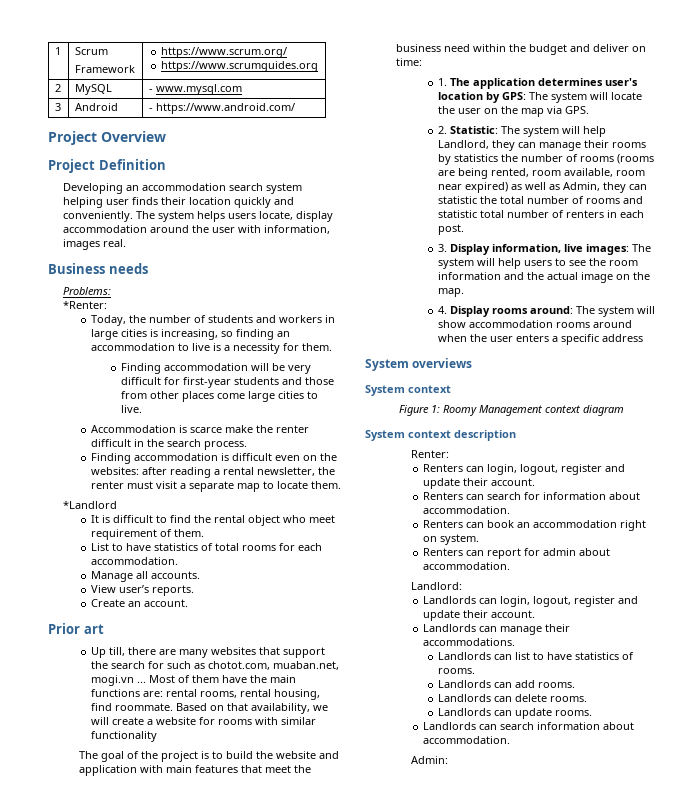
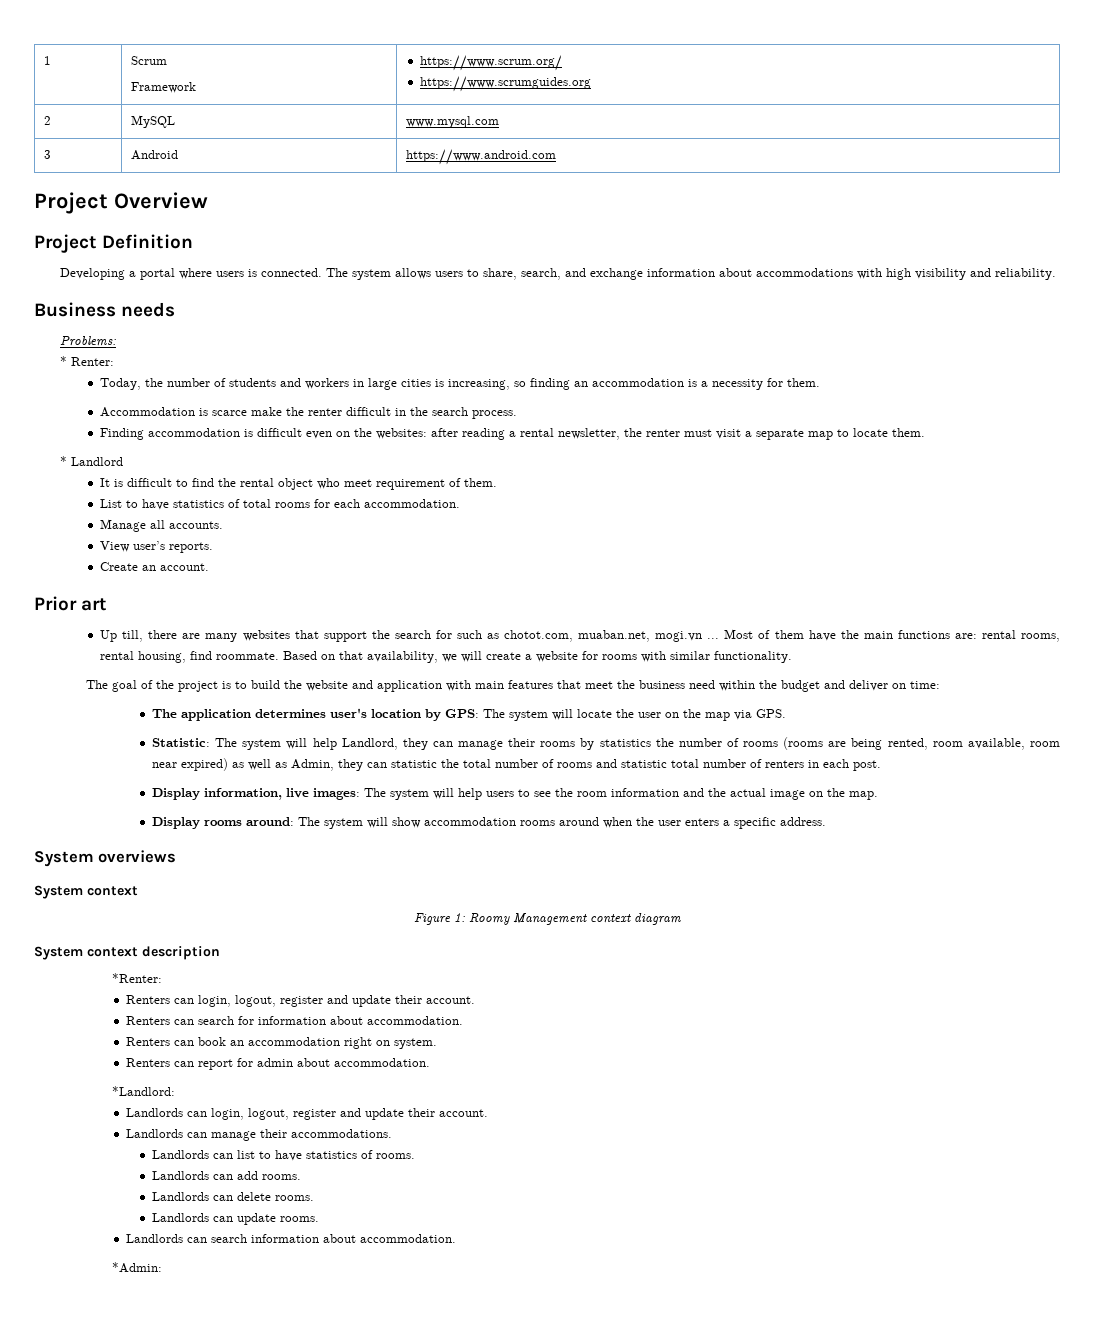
- 2 | MySQL | - www.mysql.com
+ 2 | MySQL | www.mysql.com
- 3 | Android | - https://www.android.com/
+ 3 | Android | https://www.android.com
- Developing an accommodation search system helping user finds their location quickly and conveniently. The system helps users locate, display accommodation around the user with information, images real.
+ Developing a portal where users is connected. The system allows users to share, search, and exchange information about accommodations with high visibility and reliability.
- *Renter:
+ * Renter:
- Today, the number of students and workers in large cities is increasing, so finding an accommodation to live is a necessity for them.
+ Today, the number of students and workers in large cities is increasing, so finding an accommodation is a necessity for them.
- Finding accommodation will be very difficult for first-year students and those from other places come large cities to live.
- *Landlord
+ * Landlord
- Based on that availability, we will create a website for rooms with similar functionality
+ Based on that availability, we will create a website for rooms with similar functionality.
- 1. The application determines user's location by GPS: The system will locate the user on the map via GPS.
+ The application determines user's location by GPS: The system will locate the user on the map via GPS.
- 2. Statistic: The system will help Landlord, they can manage their rooms by statistics the number of rooms (rooms are being rented, room available, room near expired) as well as Admin, they can statistic the total number of rooms and statistic total number of renters in each post.
+ Statistic: The system will help Landlord, they can manage their rooms by statistics the number of rooms (rooms are being rented, room available, room near expired) as well as Admin, they can statistic the total number of rooms and statistic total number of renters in each post.
- 3. Display information, live images: The system will help users to see the room information and the actual image on the map.
+ Display information, live images: The system will help users to see the room information and the actual image on the map.
- 4. Display rooms around: The system will show accommodation rooms around when the user enters a specific address
+ Display rooms around: The system will show accommodation rooms around when the user enters a specific address.
- Renter:
+ *Renter:
- Landlord:
+ *Landlord:
- Admin:
+ *Admin:

